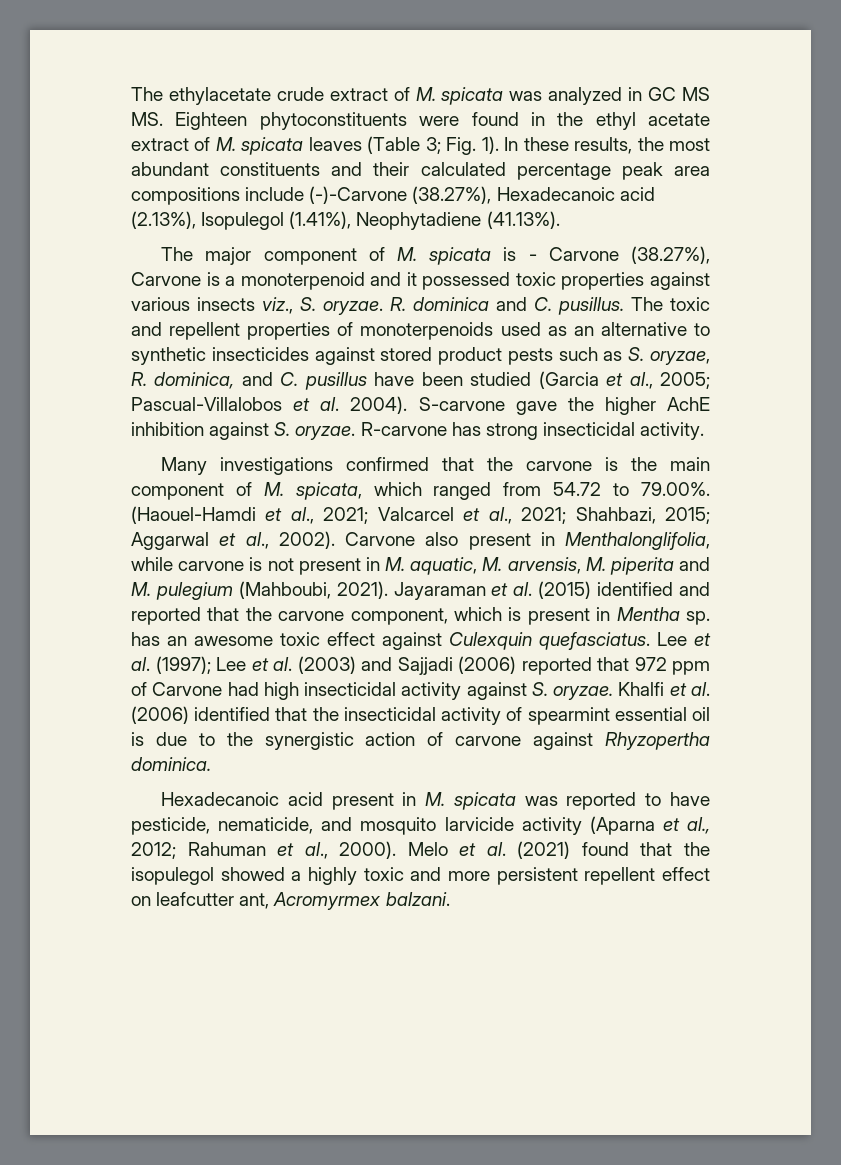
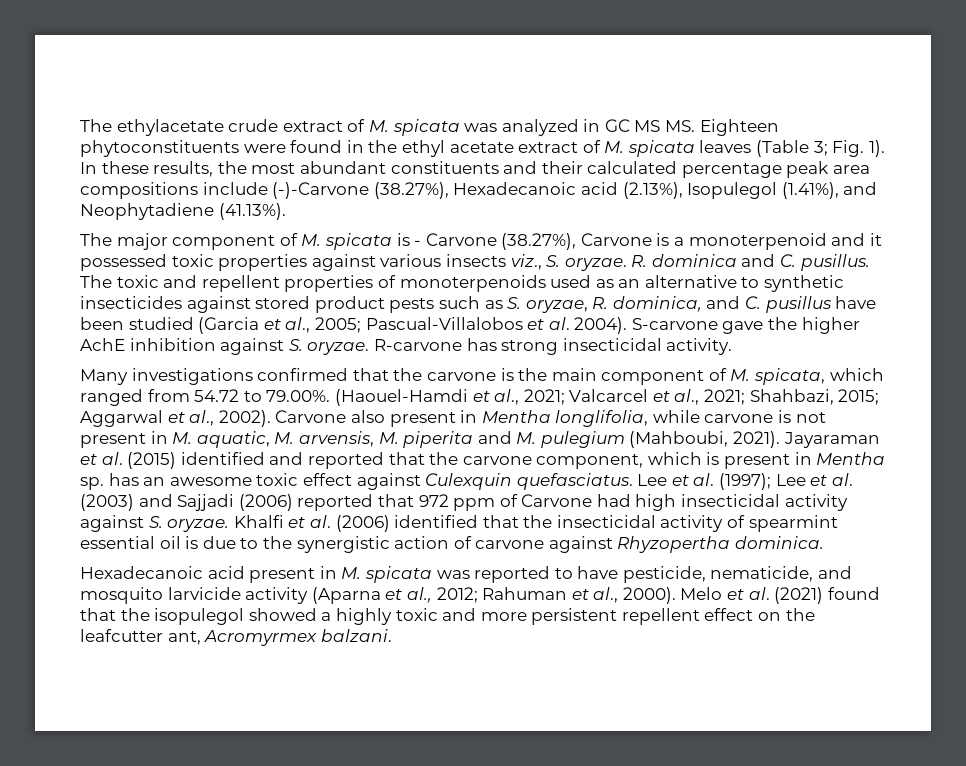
- In these results, the most abundant constituents and their calculated percentage peak area compositions include (-)-Carvone (38.27%), Hexadecanoic acid (2.13%), Isopulegol (1.41%), Neophytadiene (41.13%).
+ In these results, the most abundant constituents and their calculated percentage peak area compositions include (-)-Carvone (38.27%), Hexadecanoic acid (2.13%), Isopulegol (1.41%), and Neophytadiene (41.13%).
- Carvone also present in Menthalonglifolia, while carvone is not present in M. aquatic, M. arvensis, M. piperita and M. pulegium (Mahboubi, 2021).
+ Carvone also present in Mentha longlifolia, while carvone is not present in M. aquatic, M. arvensis, M. piperita and M. pulegium (Mahboubi, 2021).
- Melo et al. (2021) found that the isopulegol showed a highly toxic and more persistent repellent effect on leafcutter ant, Acromyrmex balzani.
+ Melo et al. (2021) found that the isopulegol showed a highly toxic and more persistent repellent effect on the leafcutter ant, Acromyrmex balzani.

